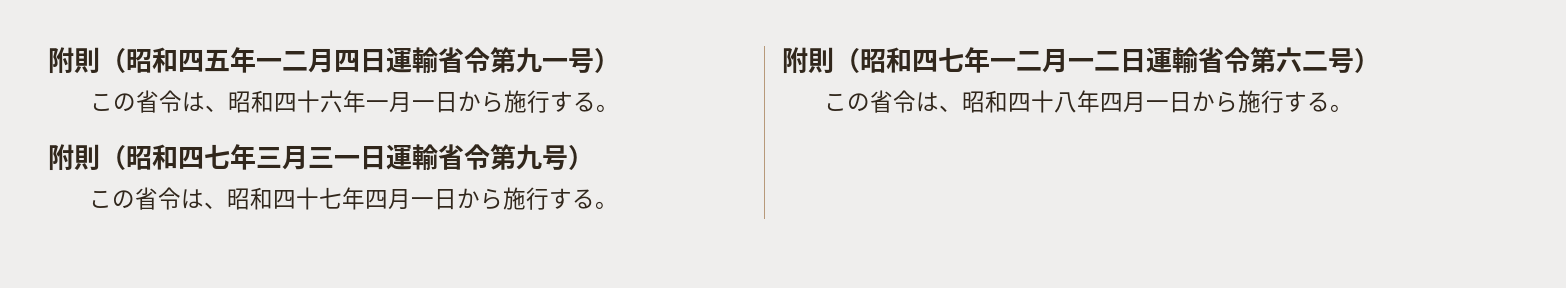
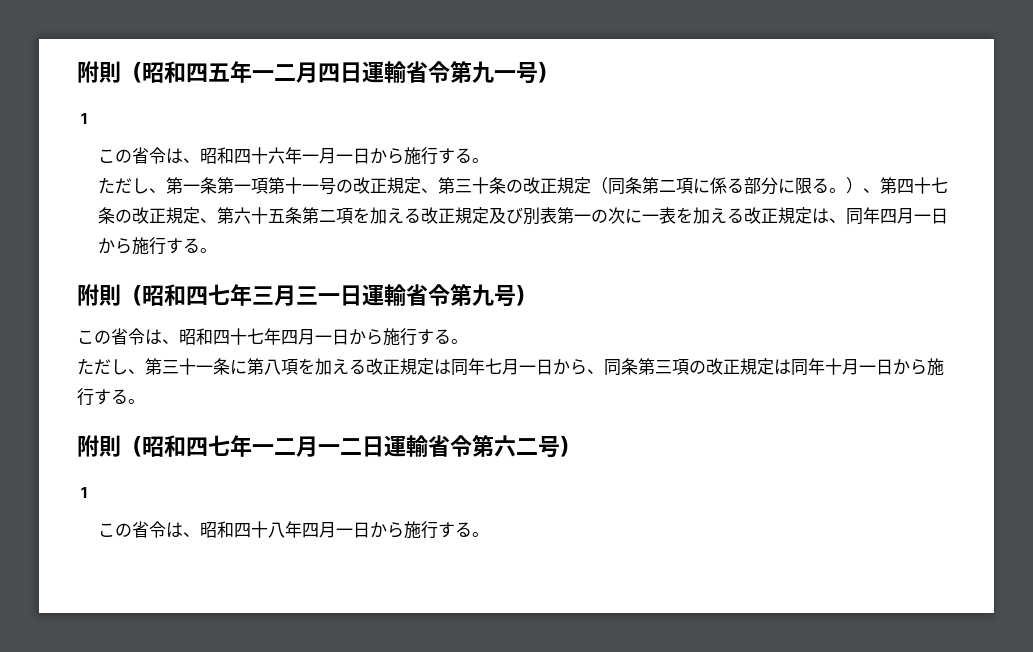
  附則（昭和四五年一二月四日運輸省令第九一号）
+ １
+ ただし、第一条第一項第十一号の改正規定、第三十条の改正規定（同条第二項に係る部分に限る。）、第四十七条の改正規定、第六十五条第二項を加える改正規定及び別表第一の次に一表を加える改正規定は、同年四月一日から施行する。
+ ただし、第三十一条に第八項を加える改正規定は同年七月一日から、同条第三項の改正規定は同年十月一日から施行する。
  附則（昭和四七年一二月一二日運輸省令第六二号）
+ １

